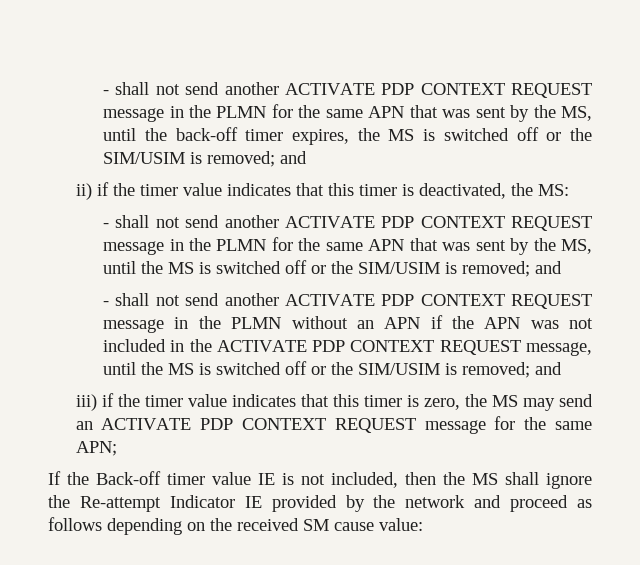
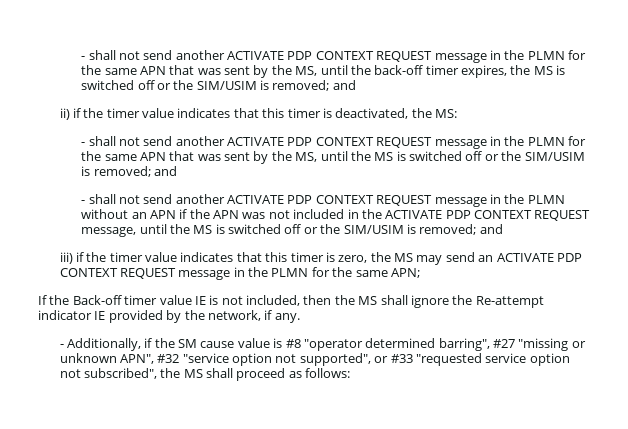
- iii) if the timer value indicates that this timer is zero, the MS may send an ACTIVATE PDP CONTEXT REQUEST message for the same APN;
+ iii) if the timer value indicates that this timer is zero, the MS may send an ACTIVATE PDP CONTEXT REQUEST message in the PLMN for the same APN;
- If the Back-off timer value IE is not included, then the MS shall ignore the Re-attempt Indicator IE provided by the network and proceed as follows depending on the received SM cause value:
+ If the Back-off timer value IE is not included, then the MS shall ignore the Re-attempt indicator IE provided by the network, if any.
+ - Additionally, if the SM cause value is #8 "operator determined barring", #27 "missing or unknown APN", #32 "service option not supported", or #33 "requested service option not subscribed", the MS shall proceed as follows:

